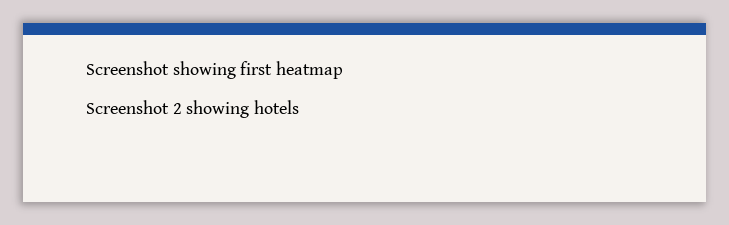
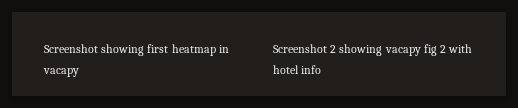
- Screenshot showing first heatmap
+ Screenshot showing first heatmap in vacapy
- Screenshot 2 showing hotels
+ Screenshot 2 showing vacapy fig 2 with hotel info

